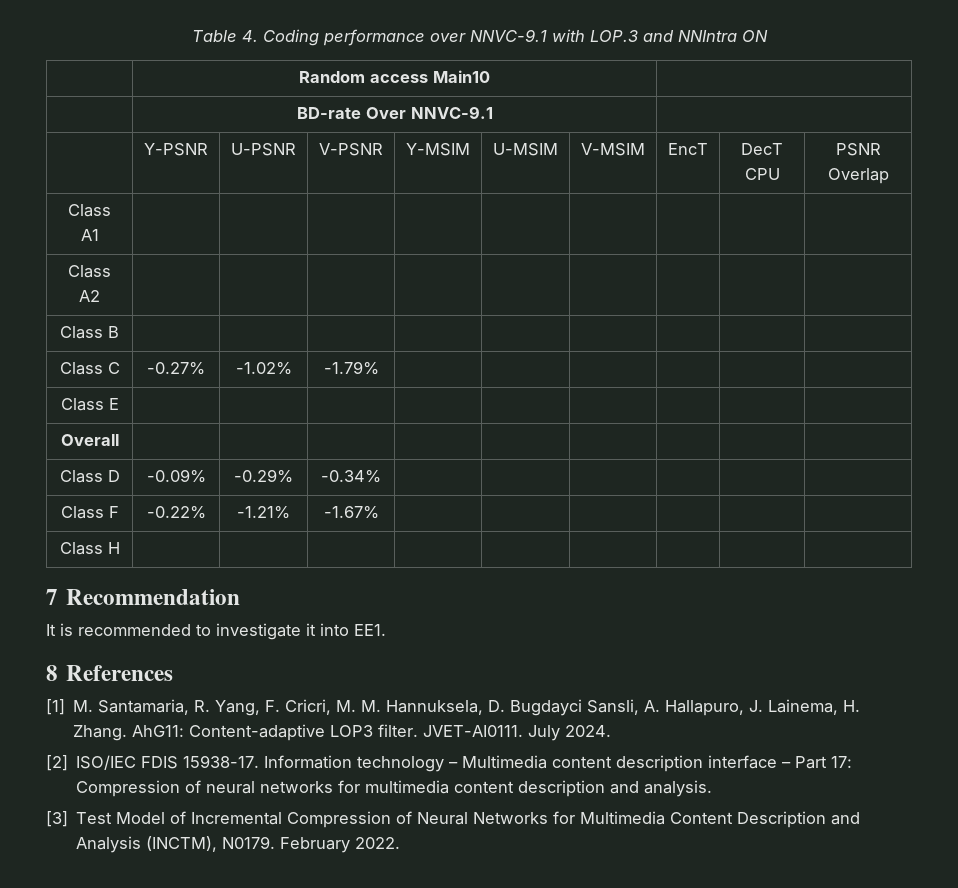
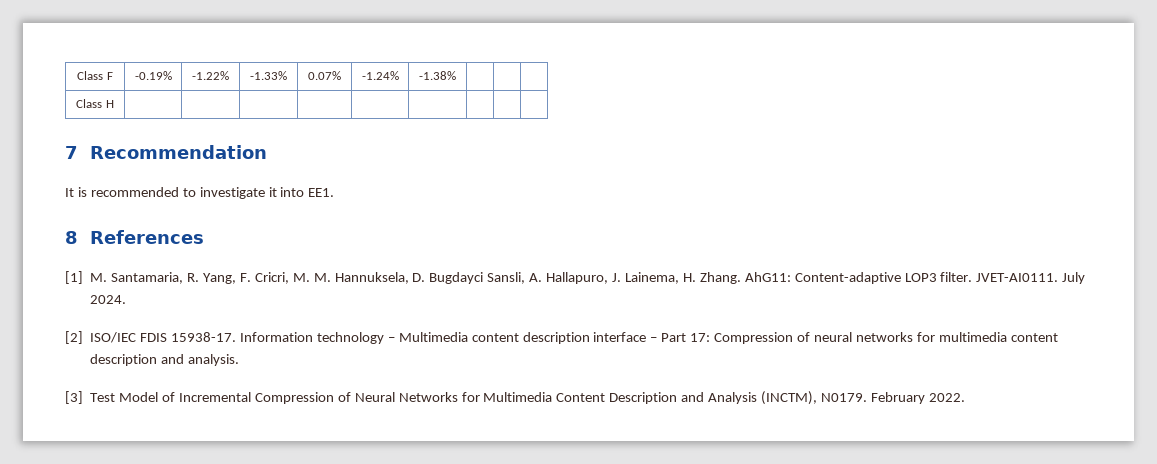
- Table 4. Coding performance over NNVC-9.1 with LOP.3 and NNIntra ON
- | Random access Main10 |
- | BD-rate Over NNVC-9.1 |
- | Y-PSNR | U-PSNR | V-PSNR | Y-MSIM | U-MSIM | V-MSIM | EncT | DecT CPU | PSNR Overlap
- Class A1 | | | | | | | | |
- Class A2 | | | | | | | | |
- Class B | | | | | | | | |
- Class C | -0.27% | -1.02% | -1.79% | | | | | |
- Class E | | | | | | | | |
- Overall | | | | | | | | |
- Class D | -0.09% | -0.29% | -0.34% | | | | | |
- Class F | -0.22% | -1.21% | -1.67% | | | | | |
+ Class F | -0.19% | -1.22% | -1.33% | 0.07% | -1.24% | -1.38% | | |

